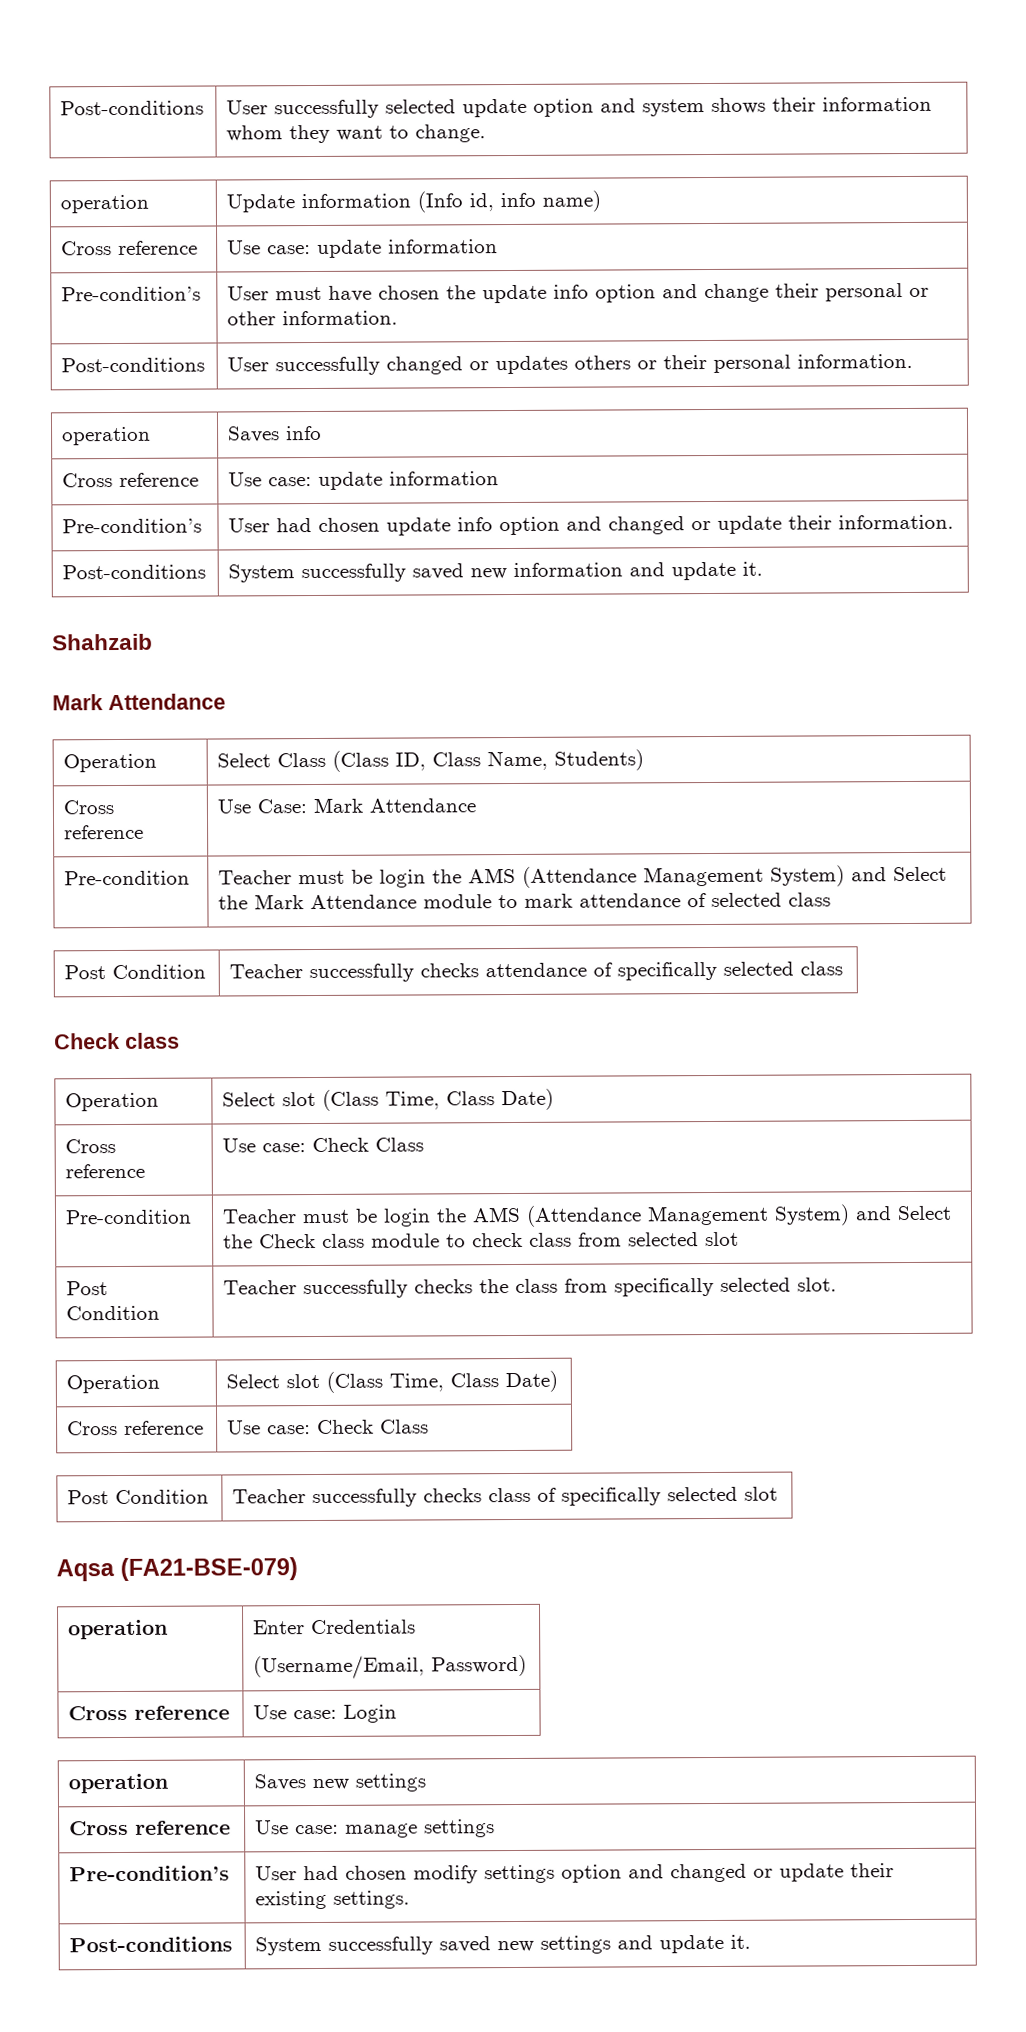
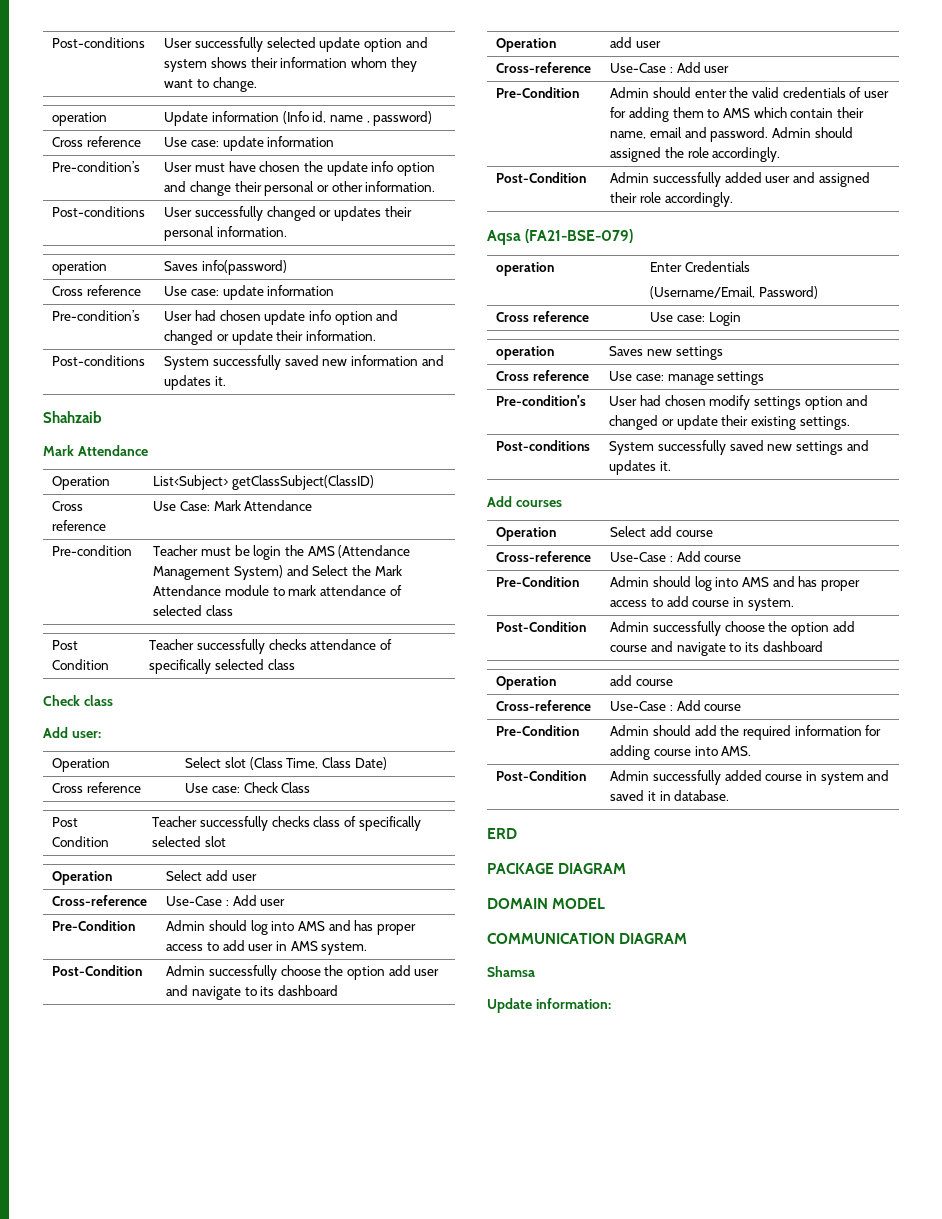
- operation | Update information (Info id, info name)
+ operation | Update information (Info id, name , password)
- Post-conditions | User successfully changed or updates others or their personal information.
+ Post-conditions | User successfully changed or updates their personal information.
- operation | Saves info
+ operation | Saves info(password)
- Post-conditions | System successfully saved new information and update it.
+ Post-conditions | System successfully saved new information and updates it.
- Operation | Select Class (Class ID, Class Name, Students)
+ Operation | List<Subject> getClassSubject(ClassID)
  Post Condition | Teacher successfully checks attendance of specifically selected class
  Check class
- Operation | Select slot (Class Time, Class Date)
- Cross reference | Use case: Check Class
- Pre-condition | Teacher must be login the AMS (Attendance Management System) and Select the Check class module to check class from selected slot
- Post Condition | Teacher successfully checks the class from specifically selected slot.
+ Add user:
+ Operation | Select add user
+ Cross-reference | Use-Case : Add user
+ Pre-Condition | Admin should log into AMS and has proper access to add user in AMS system.
+ Post-Condition | Admin successfully choose the option add user and navigate to its dashboard
+ Operation | add user
+ Cross-reference | Use-Case : Add user
+ Pre-Condition | Admin should enter the valid credentials of user for adding them to AMS which contain their name, email and password. Admin should assigned the role accordingly.
+ Post-Condition | Admin successfully added user and assigned their role accordingly.
- Post-conditions | System successfully saved new settings and update it.
+ Post-conditions | System successfully saved new settings and updates it.
+ Add courses
+ Operation | Select add course
+ Cross-reference | Use-Case : Add course
+ Pre-Condition | Admin should log into AMS and has proper access to add course in system.
+ Post-Condition | Admin successfully choose the option add course and navigate to its dashboard
+ Operation | add course
+ Cross-reference | Use-Case : Add course
+ Pre-Condition | Admin should add the required information for adding course into AMS.
+ Post-Condition | Admin successfully added course in system and saved it in database.
+ ERD
+ PACKAGE DIAGRAM
+ DOMAIN MODEL
+ COMMUNICATION DIAGRAM
+ Shamsa
+ Update information:

